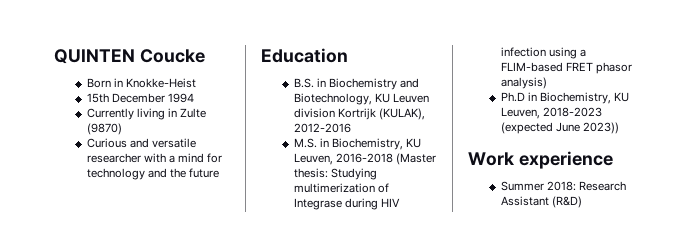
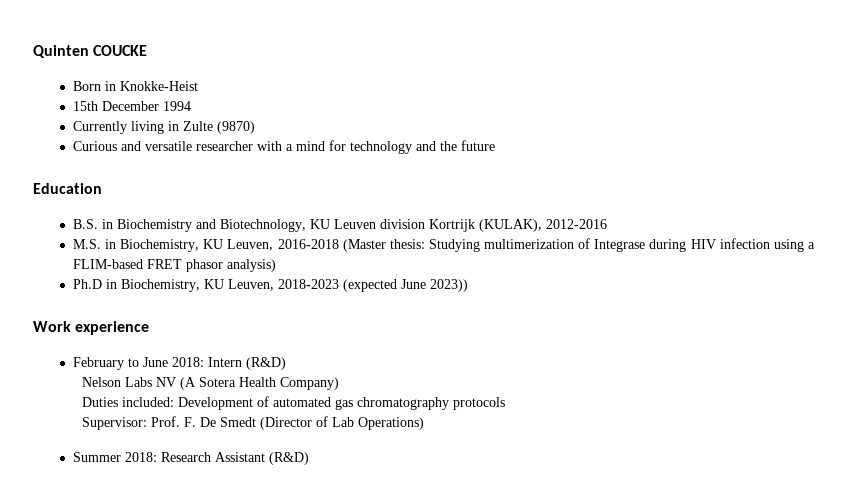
- QUINTEN Coucke
+ Quinten COUCKE
+ February to June 2018: Intern (R&D)
+ Nelson Labs NV (A Sotera Health Company)
+ Duties included: Development of automated gas chromatography protocols
+ Supervisor: Prof. F. De Smedt (Director of Lab Operations)

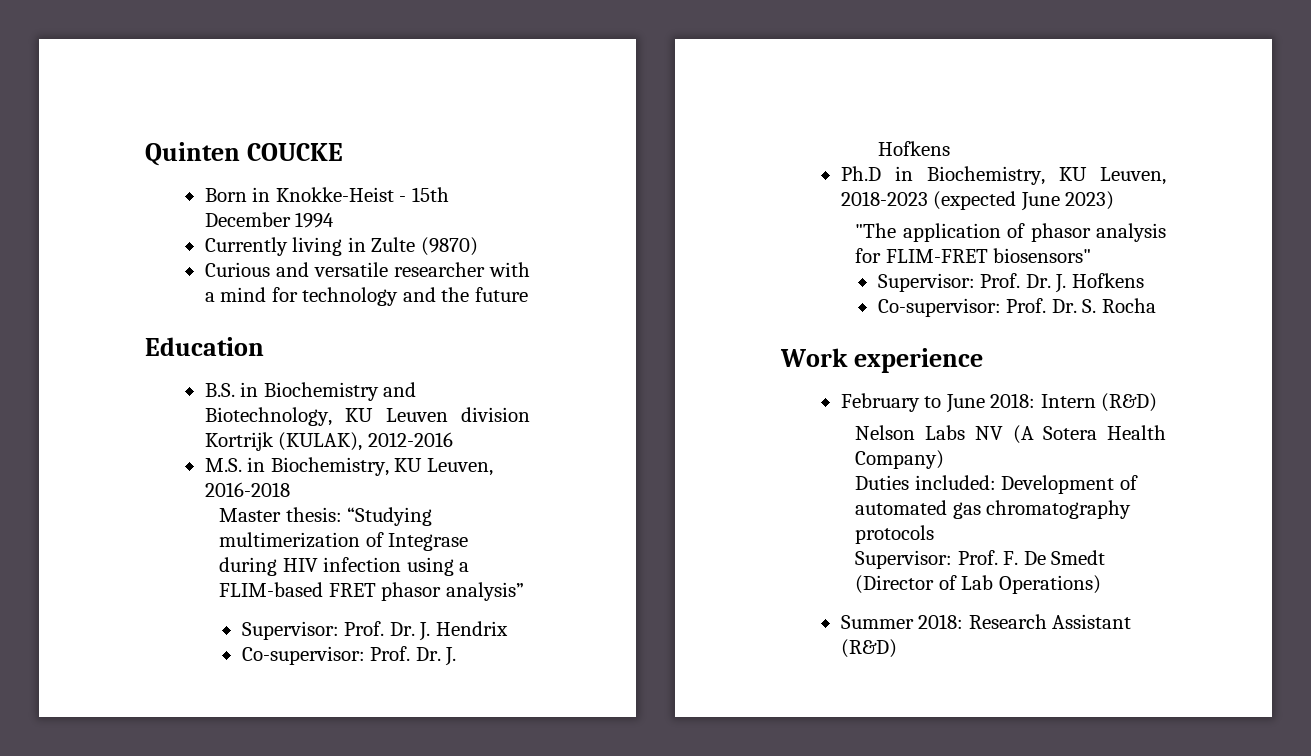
- Born in Knokke-Heist
- 15th December 1994
+ Born in Knokke-Heist - 15th December 1994
- M.S. in Biochemistry, KU Leuven, 2016-2018 (Master thesis: Studying multimerization of Integrase during HIV infection using a FLIM-based FRET phasor analysis)
+ M.S. in Biochemistry, KU Leuven, 2016-2018
+ Master thesis: “Studying multimerization of Integrase during HIV infection using a FLIM-based FRET phasor analysis”
+ Supervisor: Prof. Dr. J. Hendrix
+ Co-supervisor: Prof. Dr. J. Hofkens
- Ph.D in Biochemistry, KU Leuven, 2018-2023 (expected June 2023))
+ Ph.D in Biochemistry, KU Leuven, 2018-2023 (expected June 2023)
+ "The application of phasor analysis for FLIM-FRET biosensors"
+ Supervisor: Prof. Dr. J. Hofkens
+ Co-supervisor: Prof. Dr. S. Rocha

